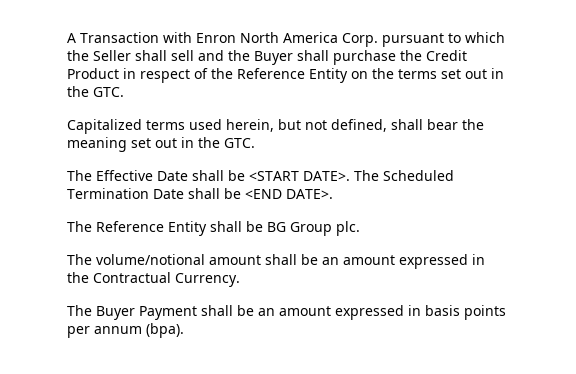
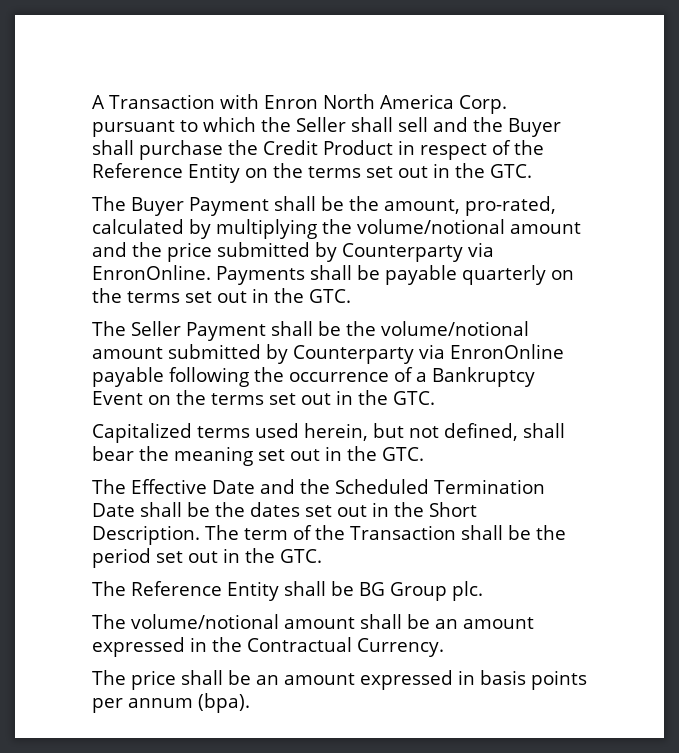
+ The Buyer Payment shall be the amount, pro-rated, calculated by multiplying the volume/notional amount and the price submitted by Counterparty via EnronOnline. Payments shall be payable quarterly on the terms set out in the GTC.
+ The Seller Payment shall be the volume/notional amount submitted by Counterparty via EnronOnline payable following the occurrence of a Bankruptcy Event on the terms set out in the GTC.
- The Effective Date shall be <START DATE>. The Scheduled Termination Date shall be <END DATE>.
+ The Effective Date and the Scheduled Termination Date shall be the dates set out in the Short Description. The term of the Transaction shall be the period set out in the GTC.
- The Buyer Payment shall be an amount expressed in basis points per annum (bpa).
+ The price shall be an amount expressed in basis points per annum (bpa).

